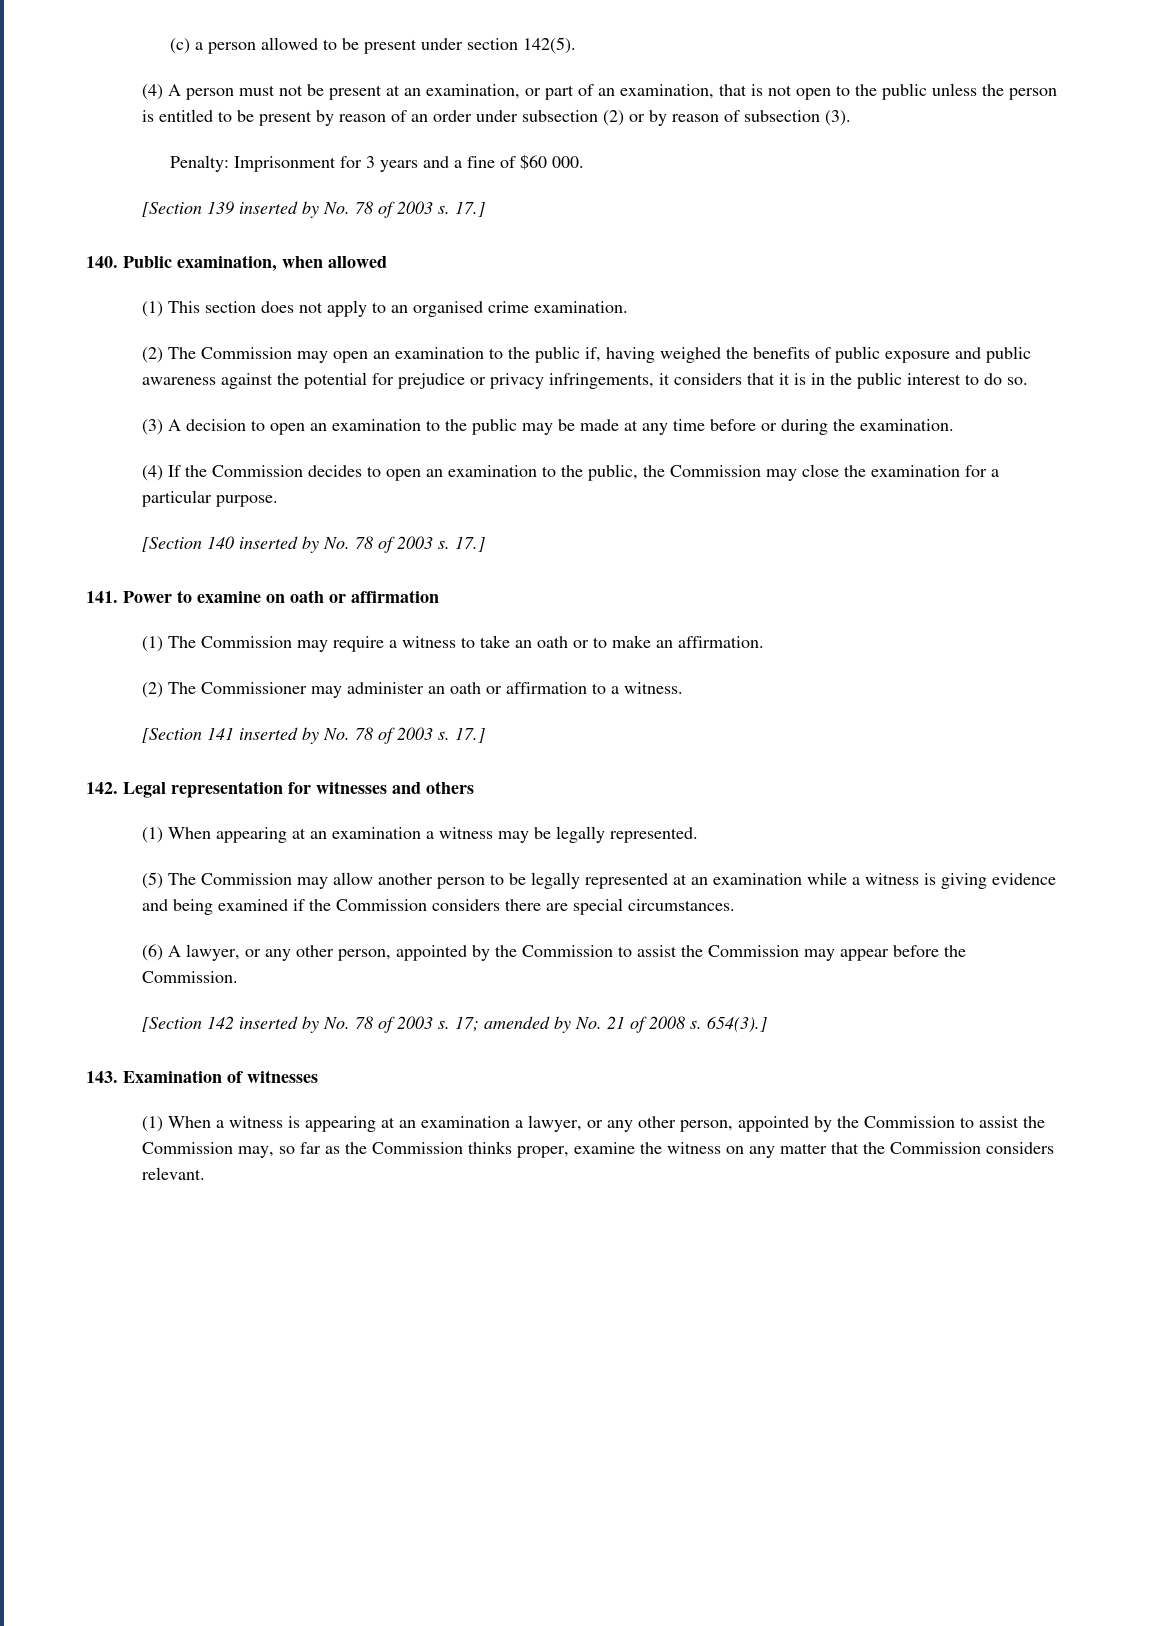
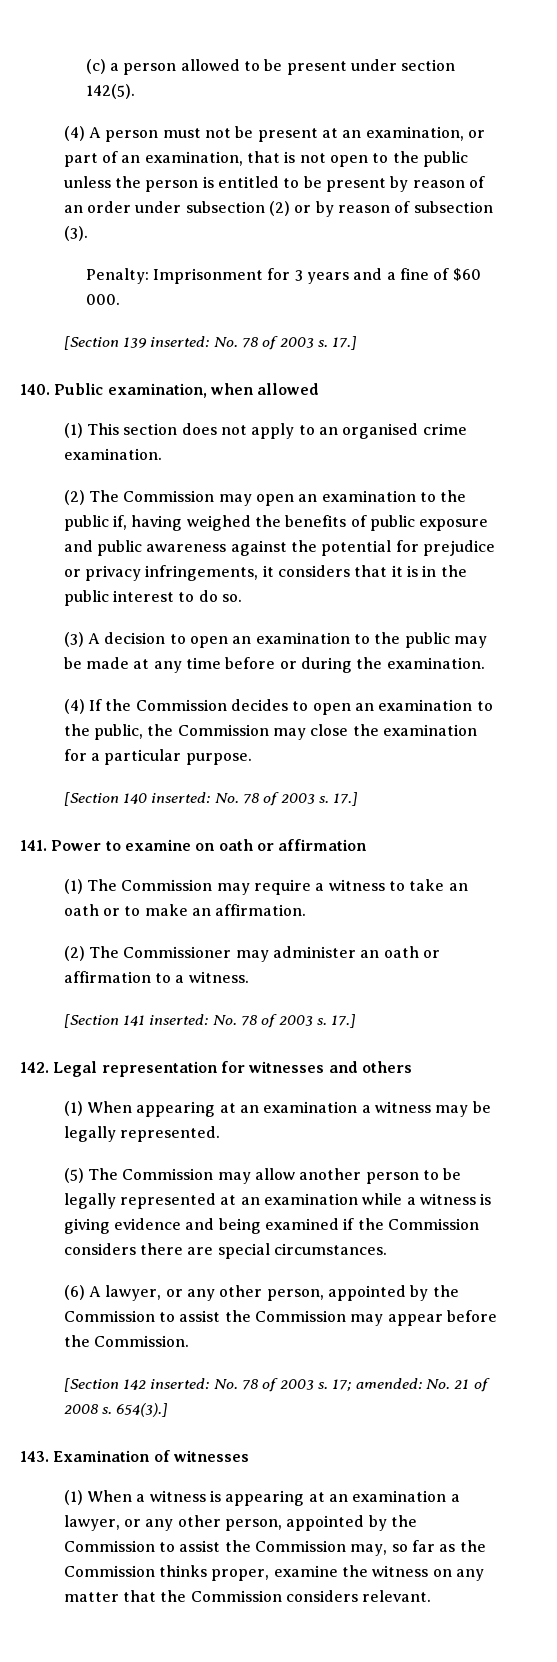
- [Section 139 inserted by No. 78 of 2003 s.
+ [Section 139 inserted: No. 78 of 2003 s.
- [Section 140 inserted by No. 78 of 2003 s.
+ [Section 140 inserted: No. 78 of 2003 s.
- [Section 141 inserted by No. 78 of 2003 s.
+ [Section 141 inserted: No. 78 of 2003 s.
- [Section 142 inserted by No. 78 of 2003 s.
+ [Section 142 inserted: No. 78 of 2003 s.
- 17; amended by No. 21 of 2008 s.
+ 17; amended: No. 21 of 2008 s.

